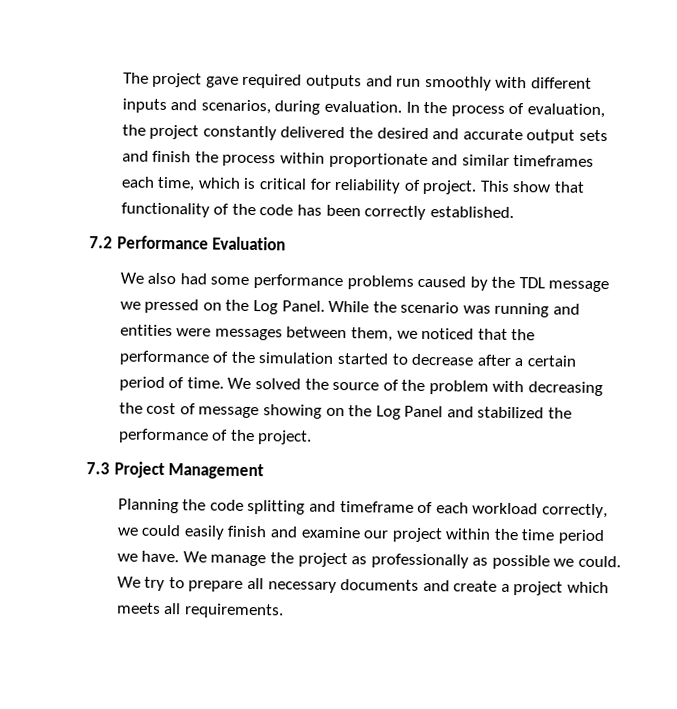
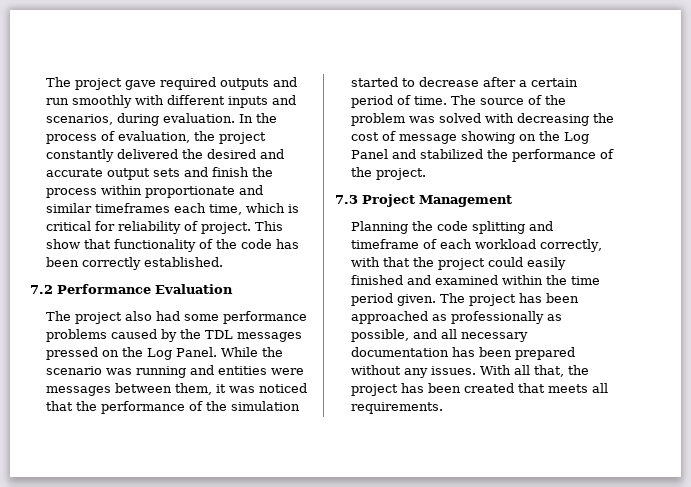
- We also had some performance problems caused by the TDL message we pressed on the Log Panel.
+ The project also had some performance problems caused by the TDL messages pressed on the Log Panel.
- While the scenario was running and entities were messages between them, we noticed that the performance of the simulation started to decrease after a certain period of time.
+ While the scenario was running and entities were messages between them, it was noticed that the performance of the simulation started to decrease after a certain period of time.
- We solved the source of the problem with decreasing the cost of message showing on the Log Panel and stabilized the performance of the project.
+ The source of the problem was solved with decreasing the cost of message showing on the Log Panel and stabilized the performance of the project.
- Planning the code splitting and timeframe of each workload correctly, we could easily finish and examine our project within the time period we have. We manage the project as professionally as possible we could. We try to prepare all necessary documents and create a project which meets all requirements.
+ Planning the code splitting and timeframe of each workload correctly, with that the project could easily finished and examined within the time period given. The project has been approached as professionally as possible, and all necessary documentation has been prepared without any issues. With all that, the project has been created that meets all requirements.

